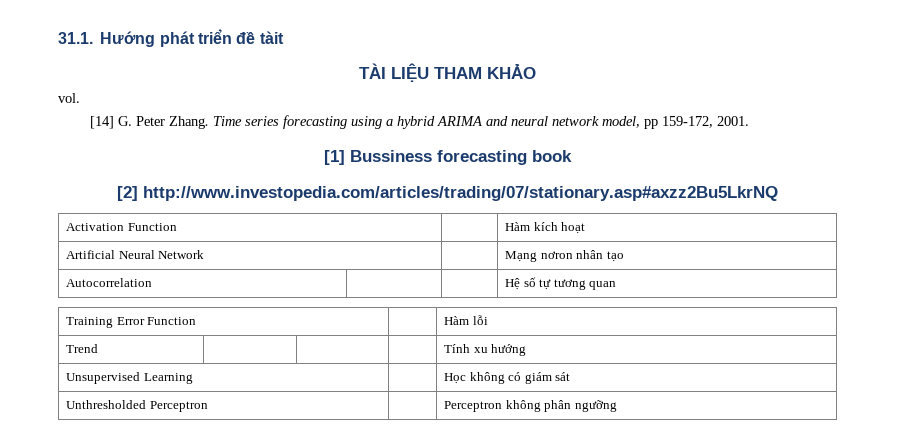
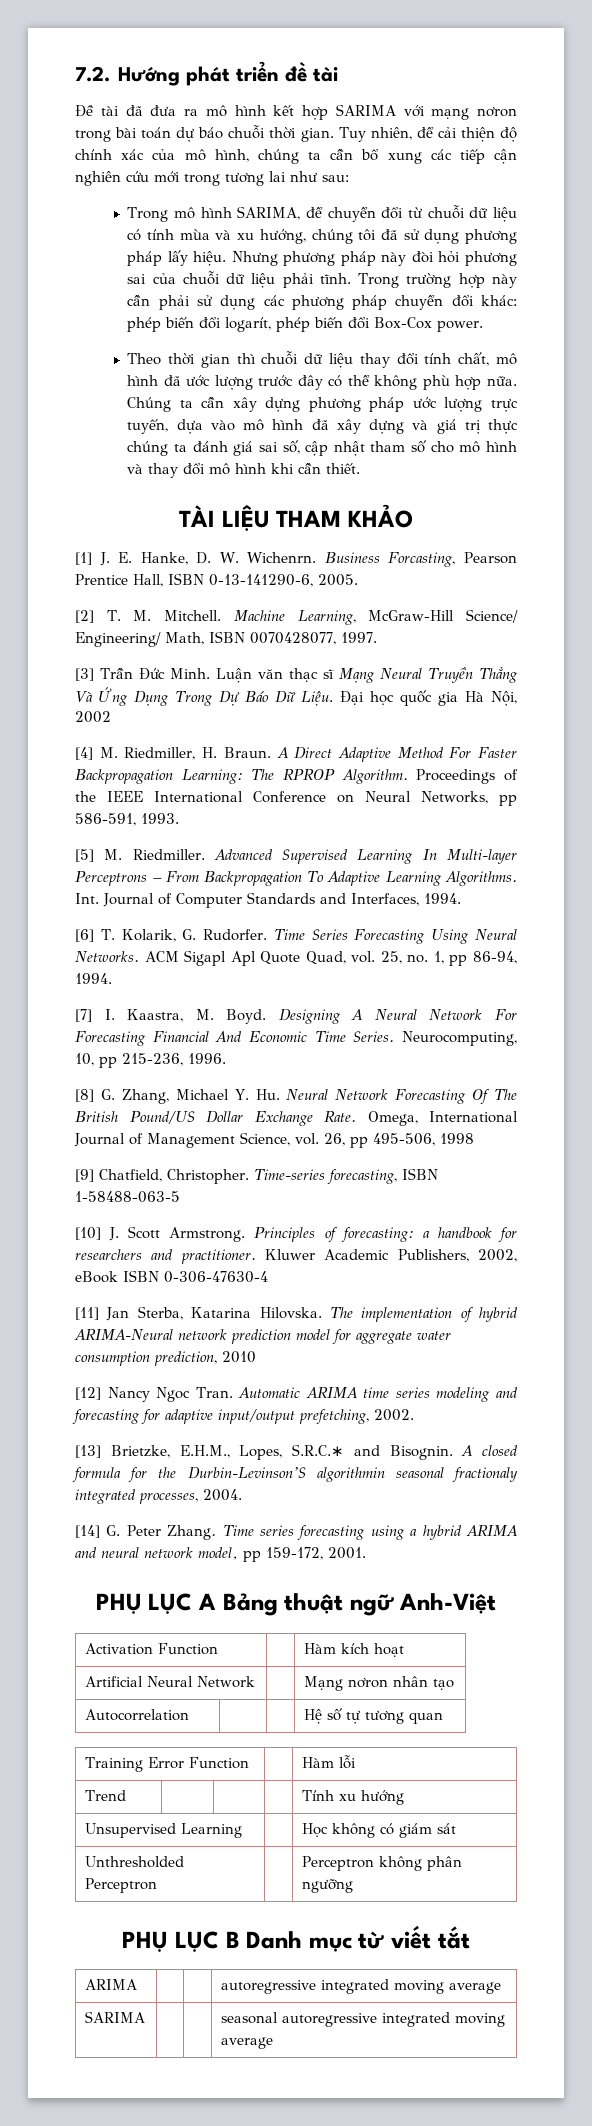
- 31.1. Hướng phát triển đề tàit
+ 7.2. Hướng phát triển đề tài
+ Đề tài đã đưa ra mô hình kết hợp SARIMA với mạng nơron trong bài toán dự báo chuỗi thời gian. Tuy nhiên, để cải thiện độ chính xác của mô hình, chúng ta cần bổ xung các tiếp cận nghiên cứu mới trong tương lai như sau:
+ Trong mô hình SARIMA, để chuyển đổi từ chuỗi dữ liệu có tính mùa và xu hướng, chúng tôi đã sử dụng phương pháp lấy hiệu. Nhưng phương pháp này đòi hỏi phương sai của chuỗi dữ liệu phải tĩnh. Trong trường hợp này cần phải sử dụng các phương pháp chuyển đổi khác: phép biến đổi logarít, phép biến đổi Box-Cox power.
+ Theo thời gian thì chuỗi dữ liệu thay đổi tính chất, mô hình đã ước lượng trước đây có thể không phù hợp nữa. Chúng ta cần xây dựng phương pháp ước lượng trực tuyến, dựa vào mô hình đã xây dựng và giá trị thực chúng ta đánh giá sai số, cập nhật tham số cho mô hình và thay đổi mô hình khi cần thiết.
  TÀI LIỆU THAM KHẢO
- vol.
+ [1] J. E. Hanke, D. W. Wichenrn. Business Forcasting, Pearson Prentice Hall, ISBN 0-13-141290-6, 2005.
+ [2] T. M. Mitchell. Machine Learning, McGraw-Hill Science/ Engineering/ Math, ISBN 0070428077, 1997.
+ [3] Trần Đức Minh. Luận văn thạc sĩ Mạng Neural Truyền Thẳng Và Ứng Dụng Trong Dự Báo Dữ Liệu. Đại học quốc gia Hà Nội, 2002
+ [4] M. Riedmiller, H. Braun. A Direct Adaptive Method For Faster Backpropagation Learning: The RPROP Algorithm. Proceedings of the IEEE International Conference on Neural Networks, pp 586-591, 1993.
+ [5] M. Riedmiller. Advanced Supervised Learning In Multi-layer Perceptrons – From Backpropagation To Adaptive Learning Algorithms. Int. Journal of Computer Standards and Interfaces, 1994.
+ [6] T. Kolarik, G. Rudorfer. Time Series Forecasting Using Neural Networks. ACM Sigapl Apl Quote Quad, vol. 25, no. 1, pp 86-94, 1994.
+ [7] I. Kaastra, M. Boyd. Designing A Neural Network For Forecasting Financial And Economic Time Series. Neurocomputing, 10, pp 215-236, 1996.
+ [8] G. Zhang, Michael Y. Hu. Neural Network Forecasting Of The British Pound/US Dollar Exchange Rate. Omega, International Journal of Management Science, vol. 26, pp 495-506, 1998
+ [9] Chatfield, Christopher. Time-series forecasting, ISBN 1-58488-063-5
+ [10] J. Scott Armstrong. Principles of forecasting: a handbook for researchers and practitioner. Kluwer Academic Publishers, 2002, eBook ISBN 0-306-47630-4
+ [11] Jan Sterba, Katarina Hilovska. The implementation of hybrid ARIMA-Neural network prediction model for aggregate water consumption prediction, 2010
+ [12] Nancy Ngoc Tran. Automatic ARIMA time series modeling and forecasting for adaptive input/output prefetching, 2002.
+ [13] Brietzke, E.H.M., Lopes, S.R.C.∗ and Bisognin. A closed formula for the Durbin-Levinson’S algorithmin seasonal fractionaly integrated processes, 2004.
- [1] Bussiness forecasting book
- [2] http://www.investopedia.com/articles/trading/07/stationary.asp#axzz2Bu5LkrNQ
+ PHỤ LỤC A Bảng thuật ngữ Anh-Việt
+ PHỤ LỤC B Danh mục từ viết tắt
+ ARIMA | | | autoregressive integrated moving average
+ SARIMA | | | seasonal autoregressive integrated moving average

